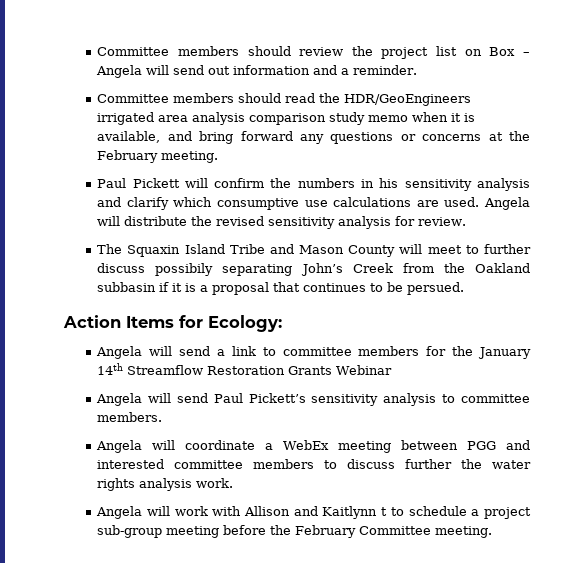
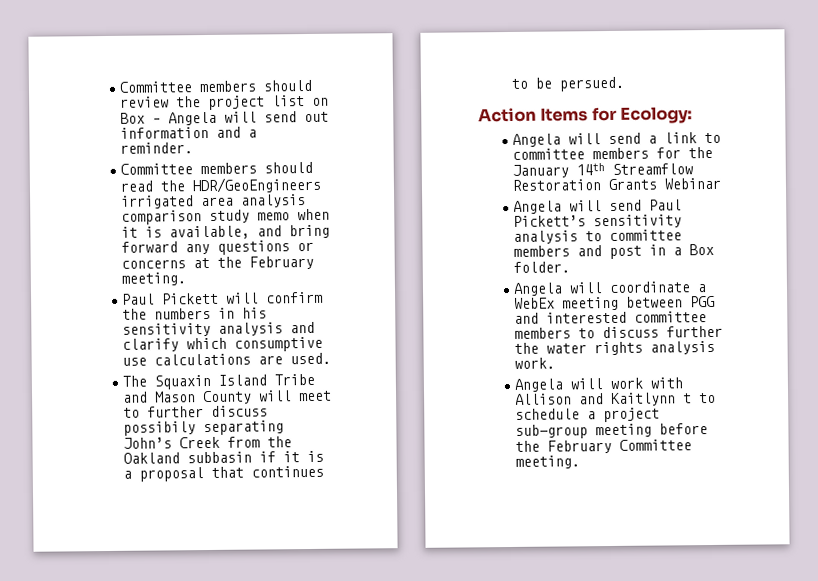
- Angela will distribute the revised sensitivity analysis for review.
- Angela will send Paul Pickett’s sensitivity analysis to committee members.
+ Angela will send Paul Pickett’s sensitivity analysis to committee members and post in a Box folder.

